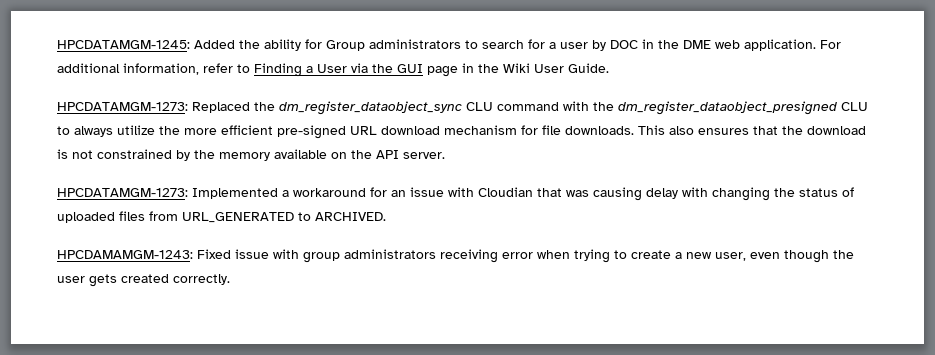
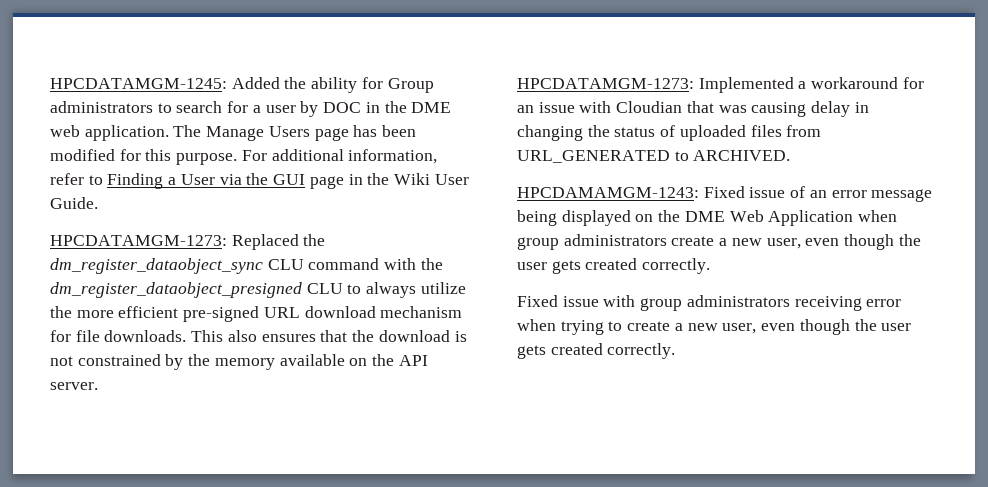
+ The Manage Users page has been modified for this purpose.
- HPCDATAMGM-1273: Implemented a workaround for an issue with Cloudian that was causing delay with changing the status of uploaded files from URL_GENERATED to ARCHIVED.
+ HPCDATAMGM-1273: Implemented a workaround for an issue with Cloudian that was causing delay in changing the status of uploaded files from URL_GENERATED to ARCHIVED.
- HPCDAMAMGM-1243: Fixed issue with group administrators receiving error when trying to create a new user, even though the user gets created correctly.
+ HPCDAMAMGM-1243: Fixed issue of an error message being displayed on the DME Web Application when group administrators create a new user, even though the user gets created correctly.
+ Fixed issue with group administrators receiving error when trying to create a new user, even though the user gets created correctly.

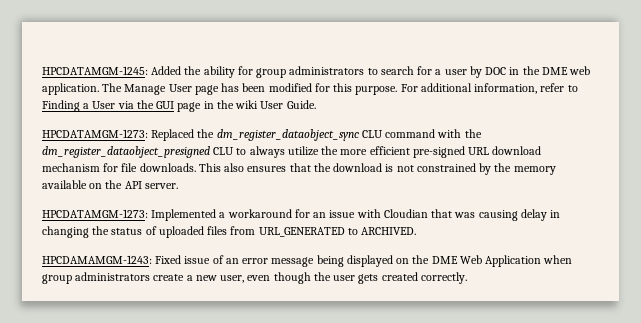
- HPCDATAMGM-1245: Added the ability for Group administrators to search for a user by DOC in the DME web application.
+ HPCDATAMGM-1245: Added the ability for group administrators to search for a user by DOC in the DME web application.
- The Manage Users page has been modified for this purpose.
+ The Manage User page has been modified for this purpose.
- For additional information, refer to Finding a User via the GUI page in the Wiki User Guide.
+ For additional information, refer to Finding a User via the GUI page in the wiki User Guide.
- Fixed issue with group administrators receiving error when trying to create a new user, even though the user gets created correctly.

